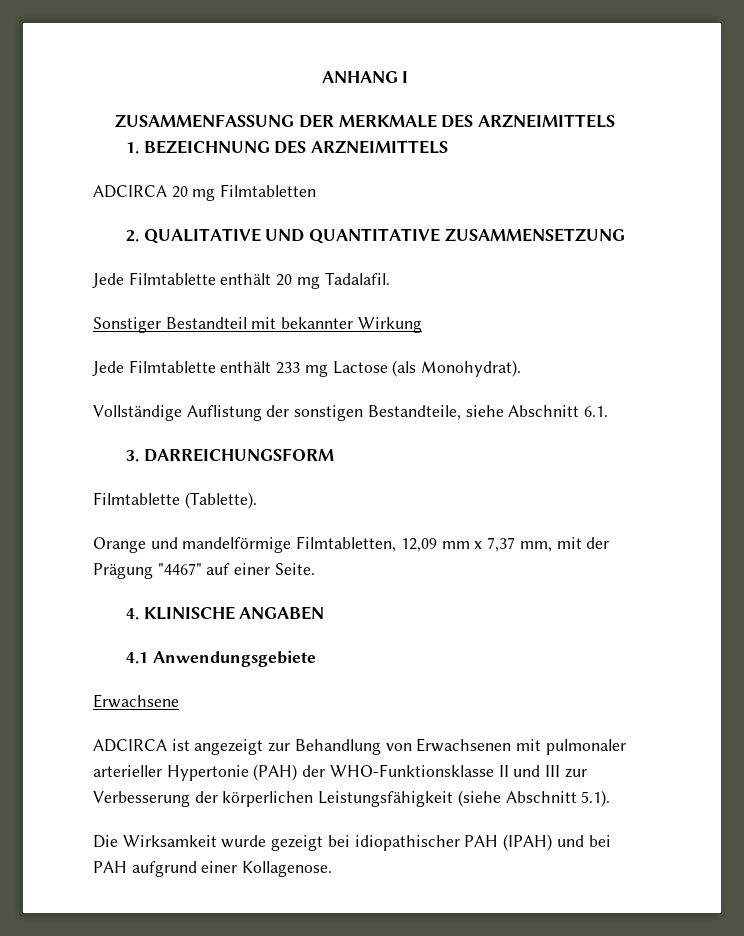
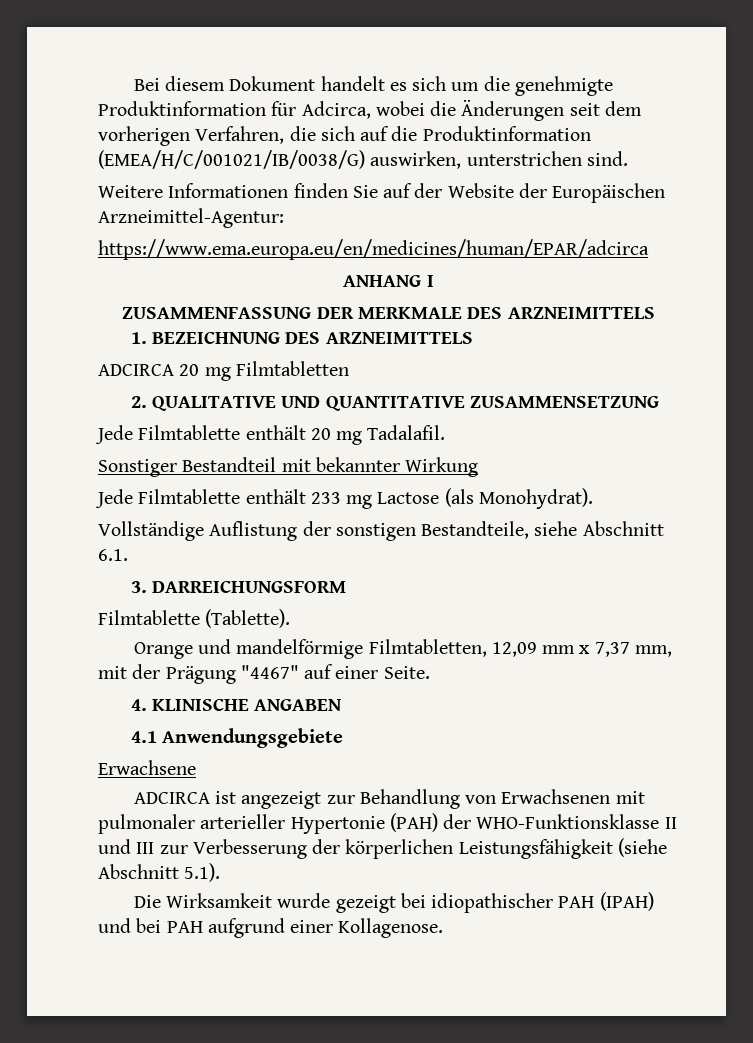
+ Bei diesem Dokument handelt es sich um die genehmigte Produktinformation für Adcirca, wobei die Änderungen seit dem vorherigen Verfahren, die sich auf die Produktinformation (EMEA/H/C/001021/IB/0038/G) auswirken, unterstrichen sind.
+ Weitere Informationen finden Sie auf der Website der Europäischen Arzneimittel-Agentur:
+ https://www.ema.europa.eu/en/medicines/human/EPAR/adcirca

